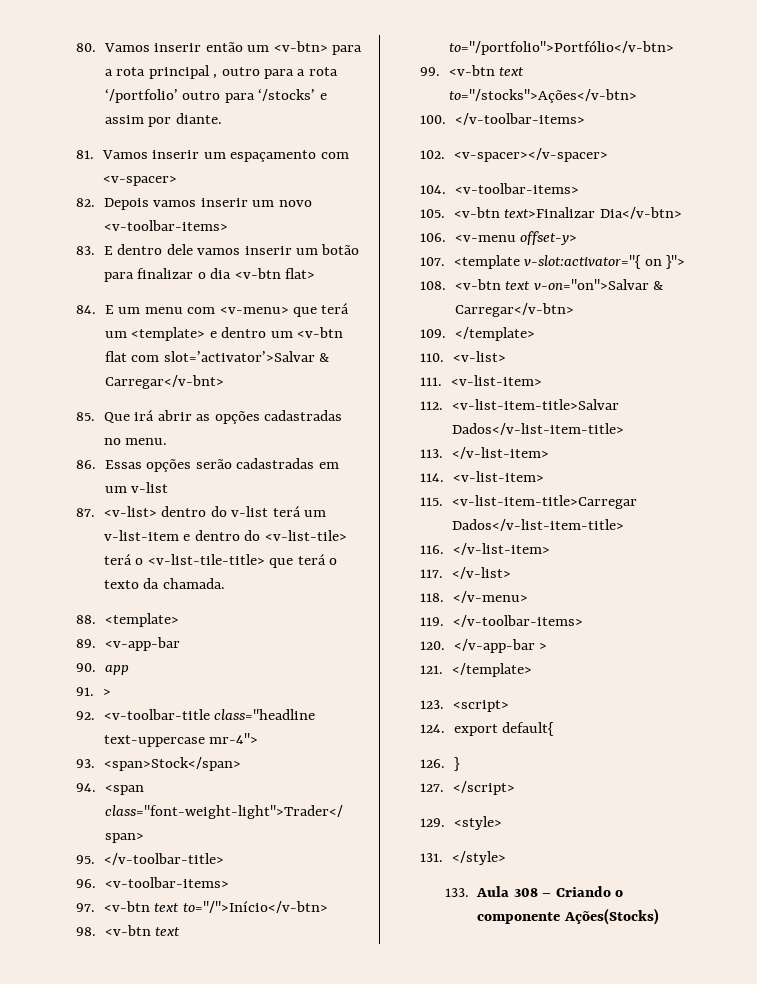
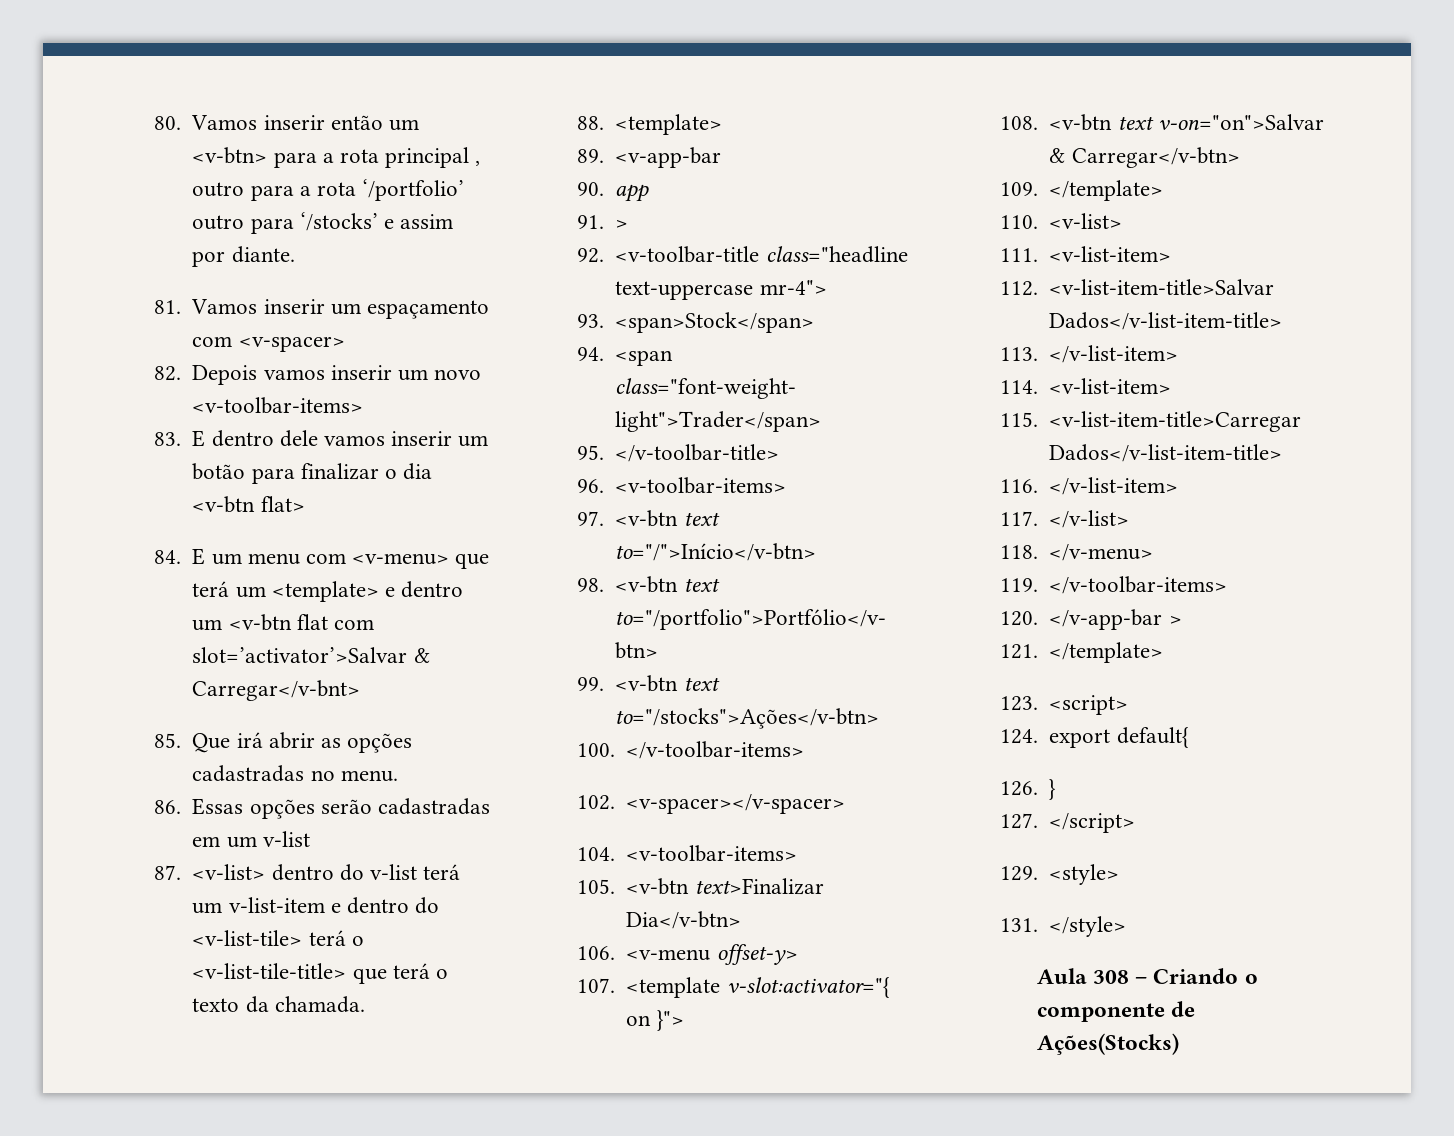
- 133. Aula 308 – Criando o componente Ações(Stocks)
+ Aula 308 – Criando o componente de Ações(Stocks)

